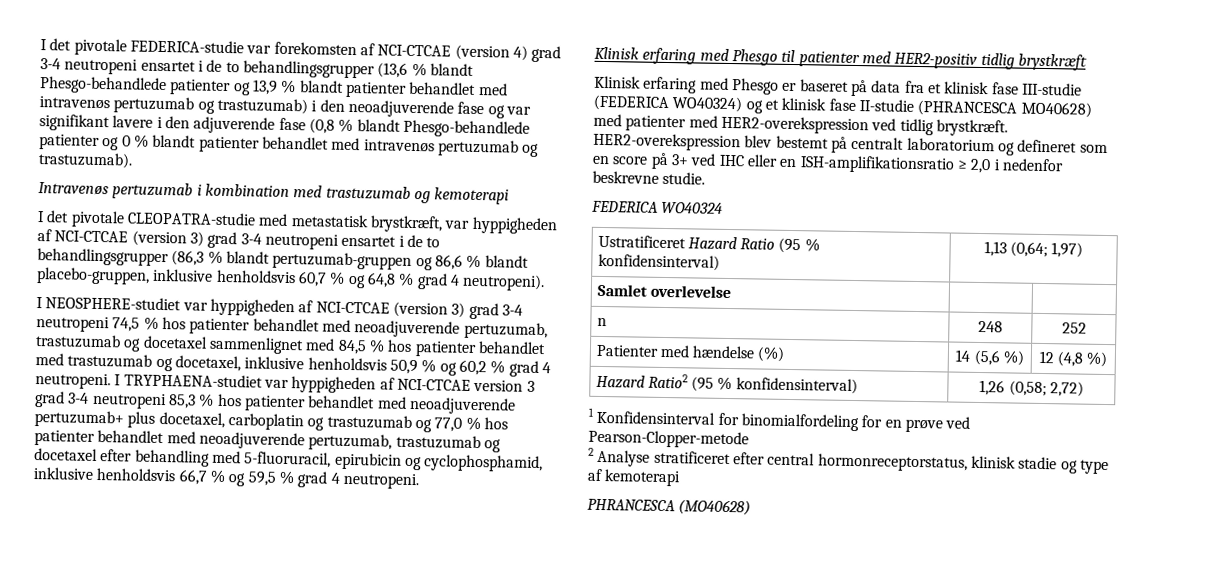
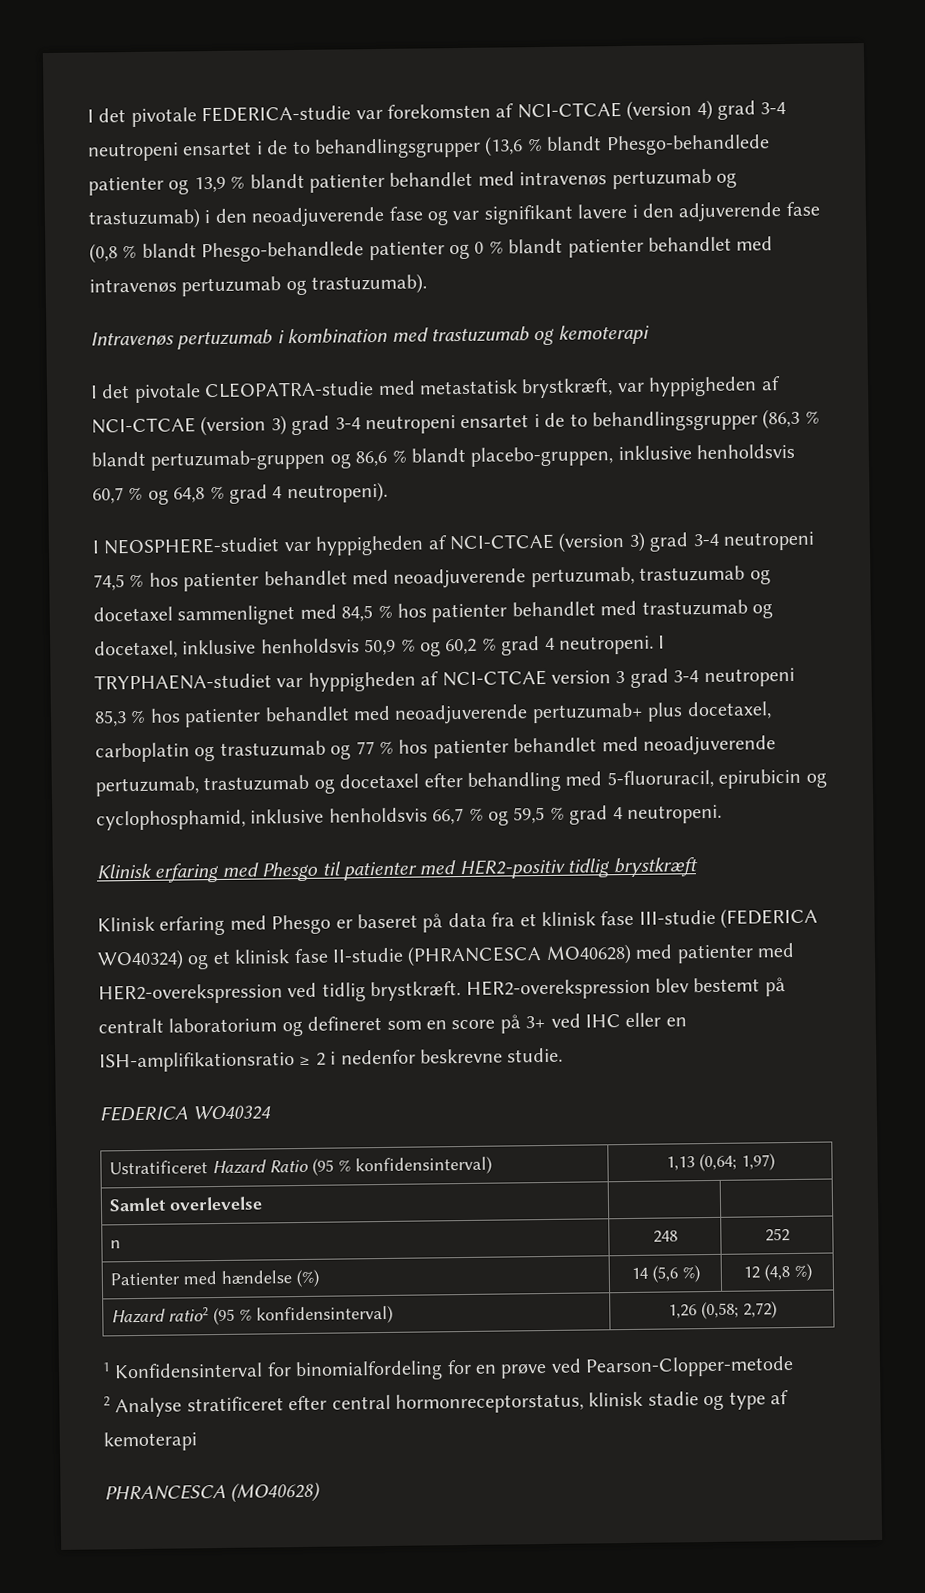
- I TRYPHAENA-studiet var hyppigheden af NCI-CTCAE version 3 grad 3-4 neutropeni 85,3 % hos patienter behandlet med neoadjuverende pertuzumab+ plus docetaxel, carboplatin og trastuzumab og 77,0 % hos patienter behandlet med neoadjuverende pertuzumab, trastuzumab og docetaxel efter behandling med 5-fluoruracil, epirubicin og cyclophosphamid, inklusive henholdsvis 66,7 % og 59,5 % grad 4 neutropeni.
+ I TRYPHAENA-studiet var hyppigheden af NCI-CTCAE version 3 grad 3-4 neutropeni 85,3 % hos patienter behandlet med neoadjuverende pertuzumab+ plus docetaxel, carboplatin og trastuzumab og 77 % hos patienter behandlet med neoadjuverende pertuzumab, trastuzumab og docetaxel efter behandling med 5-fluoruracil, epirubicin og cyclophosphamid, inklusive henholdsvis 66,7 % og 59,5 % grad 4 neutropeni.
- HER2-overekspression blev bestemt på centralt laboratorium og defineret som en score på 3+ ved IHC eller en ISH-amplifikationsratio ≥ 2,0 i nedenfor beskrevne studie.
+ HER2-overekspression blev bestemt på centralt laboratorium og defineret som en score på 3+ ved IHC eller en ISH-amplifikationsratio ≥ 2 i nedenfor beskrevne studie.
- Hazard Ratio2 (95 % konfidensinterval) | 1,26 (0,58; 2,72)
+ Hazard ratio2 (95 % konfidensinterval) | 1,26 (0,58; 2,72)

